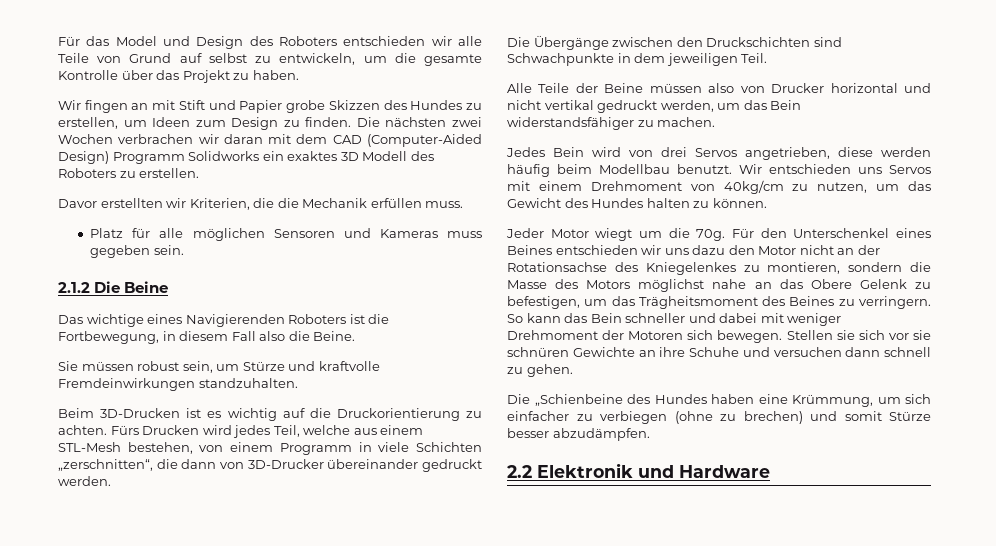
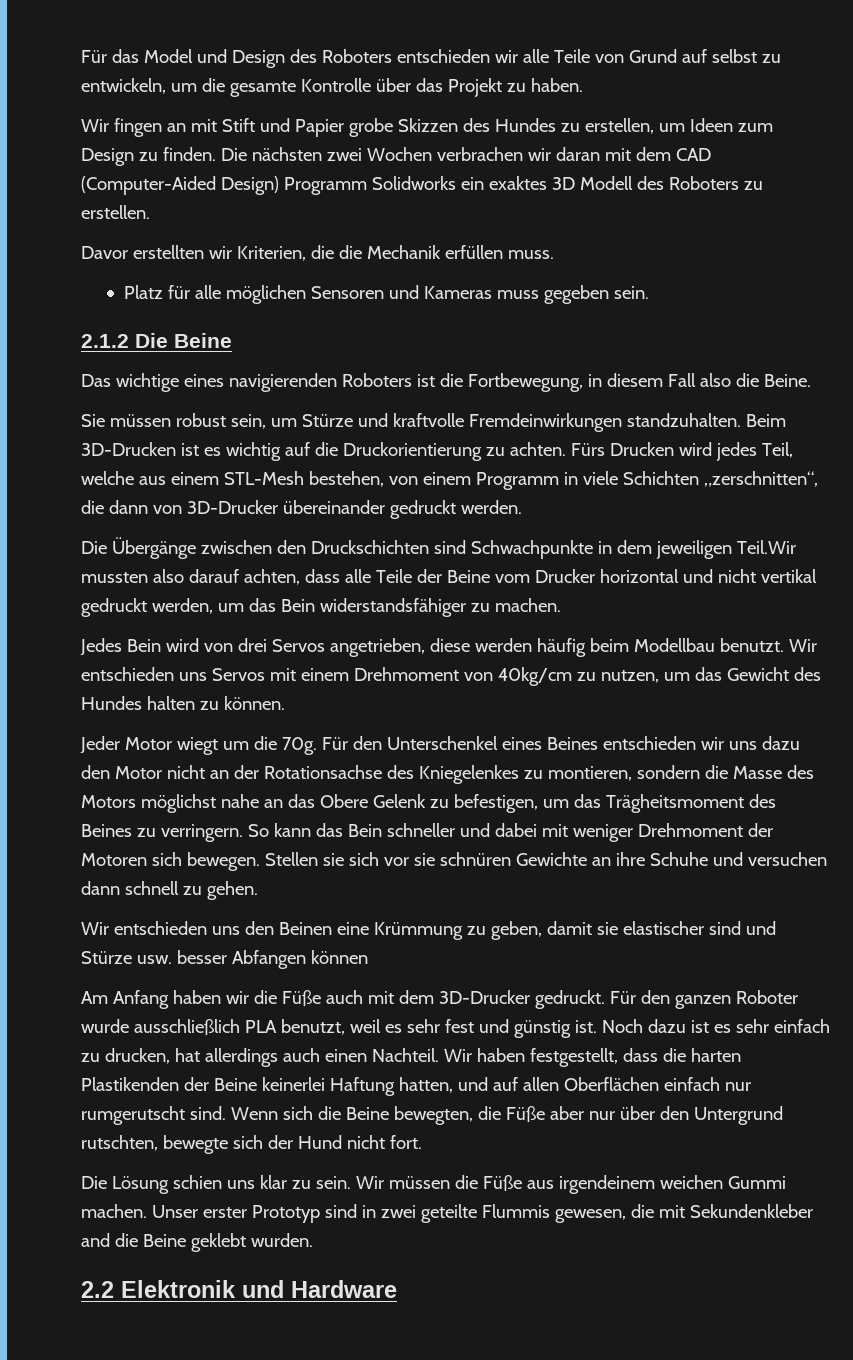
- Das wichtige eines Navigierenden Roboters ist die Fortbewegung, in diesem Fall also die Beine.
+ Das wichtige eines navigierenden Roboters ist die Fortbewegung, in diesem Fall also die Beine.
- Sie müssen robust sein, um Stürze und kraftvolle Fremdeinwirkungen standzuhalten.
- Beim 3D-Drucken ist es wichtig auf die Druckorientierung zu achten.
+ Sie müssen robust sein, um Stürze und kraftvolle Fremdeinwirkungen standzuhalten. Beim 3D-Drucken ist es wichtig auf die Druckorientierung zu achten.
- Die Übergänge zwischen den Druckschichten sind Schwachpunkte in dem jeweiligen Teil.
- Alle Teile der Beine müssen also von Drucker horizontal und nicht vertikal gedruckt werden, um das Bein widerstandsfähiger zu machen.
+ Die Übergänge zwischen den Druckschichten sind Schwachpunkte in dem jeweiligen Teil.Wir mussten also darauf achten, dass alle Teile der Beine vom Drucker horizontal und nicht vertikal gedruckt werden, um das Bein widerstandsfähiger zu machen.
- Die „Schienbeine des Hundes haben eine Krümmung, um sich einfacher zu verbiegen (ohne zu brechen) und somit Stürze besser abzudämpfen.
+ Wir entschieden uns den Beinen eine Krümmung zu geben, damit sie elastischer sind und Stürze usw. besser Abfangen können
+ Am Anfang haben wir die Füße auch mit dem 3D-Drucker gedruckt. Für den ganzen Roboter wurde ausschließlich PLA benutzt, weil es sehr fest und günstig ist. Noch dazu ist es sehr einfach zu drucken, hat allerdings auch einen Nachteil. Wir haben festgestellt, dass die harten Plastikenden der Beine keinerlei Haftung hatten, und auf allen Oberflächen einfach nur rumgerutscht sind. Wenn sich die Beine bewegten, die Füße aber nur über den Untergrund rutschten, bewegte sich der Hund nicht fort.
+ Die Lösung schien uns klar zu sein. Wir müssen die Füße aus irgendeinem weichen Gummi machen. Unser erster Prototyp sind in zwei geteilte Flummis gewesen, die mit Sekundenkleber and die Beine geklebt wurden.

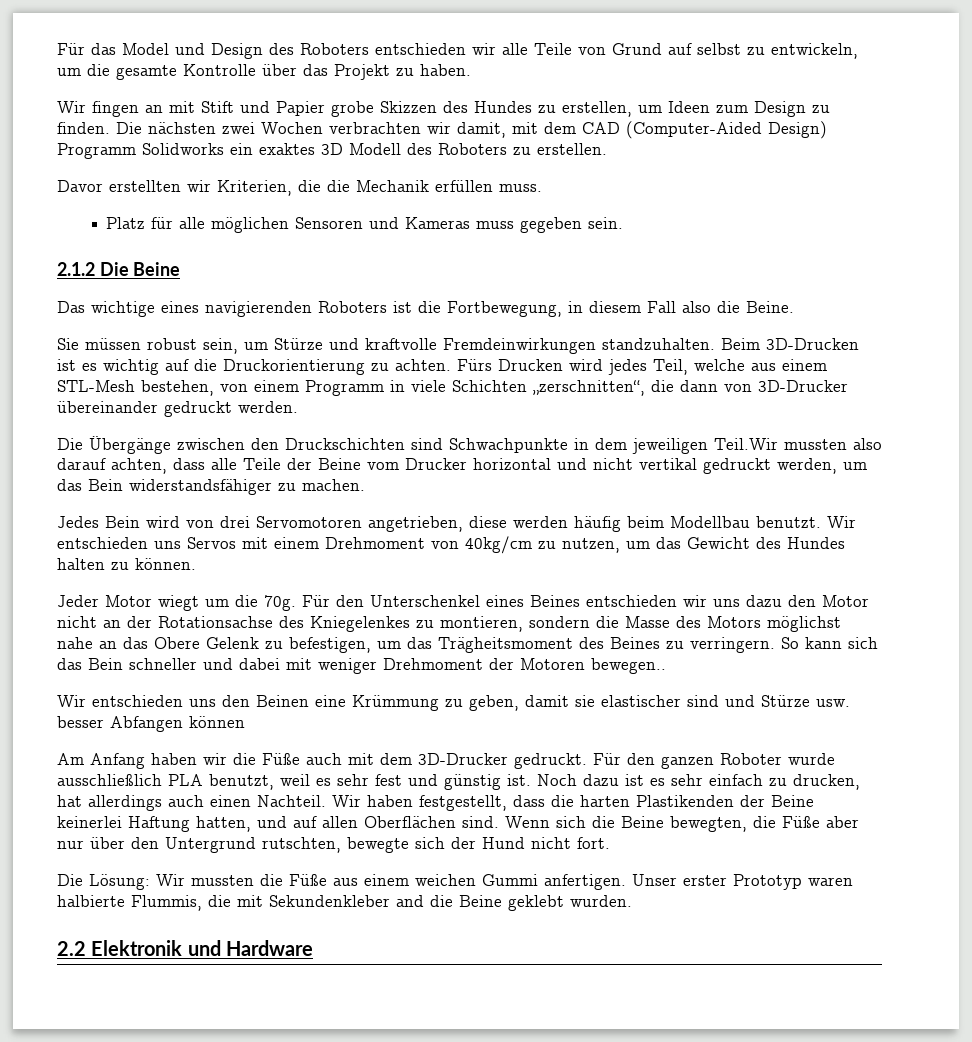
- Die nächsten zwei Wochen verbrachen wir daran mit dem CAD (Computer-Aided Design) Programm Solidworks ein exaktes 3D Modell des Roboters zu erstellen.
+ Die nächsten zwei Wochen verbrachten wir damit, mit dem CAD (Computer-Aided Design) Programm Solidworks ein exaktes 3D Modell des Roboters zu erstellen.
- Jedes Bein wird von drei Servos angetrieben, diese werden häufig beim Modellbau benutzt.
+ Jedes Bein wird von drei Servomotoren angetrieben, diese werden häufig beim Modellbau benutzt.
- So kann das Bein schneller und dabei mit weniger Drehmoment der Motoren sich bewegen. Stellen sie sich vor sie schnüren Gewichte an ihre Schuhe und versuchen dann schnell zu gehen.
+ So kann sich das Bein schneller und dabei mit weniger Drehmoment der Motoren bewegen..
- Wir haben festgestellt, dass die harten Plastikenden der Beine keinerlei Haftung hatten, und auf allen Oberflächen einfach nur rumgerutscht sind.
+ Wir haben festgestellt, dass die harten Plastikenden der Beine keinerlei Haftung hatten, und auf allen Oberflächen sind.
- Die Lösung schien uns klar zu sein. Wir müssen die Füße aus irgendeinem weichen Gummi machen.
+ Die Lösung: Wir mussten die Füße aus einem weichen Gummi anfertigen.
- Unser erster Prototyp sind in zwei geteilte Flummis gewesen, die mit Sekundenkleber and die Beine geklebt wurden.
+ Unser erster Prototyp waren halbierte Flummis, die mit Sekundenkleber and die Beine geklebt wurden.

